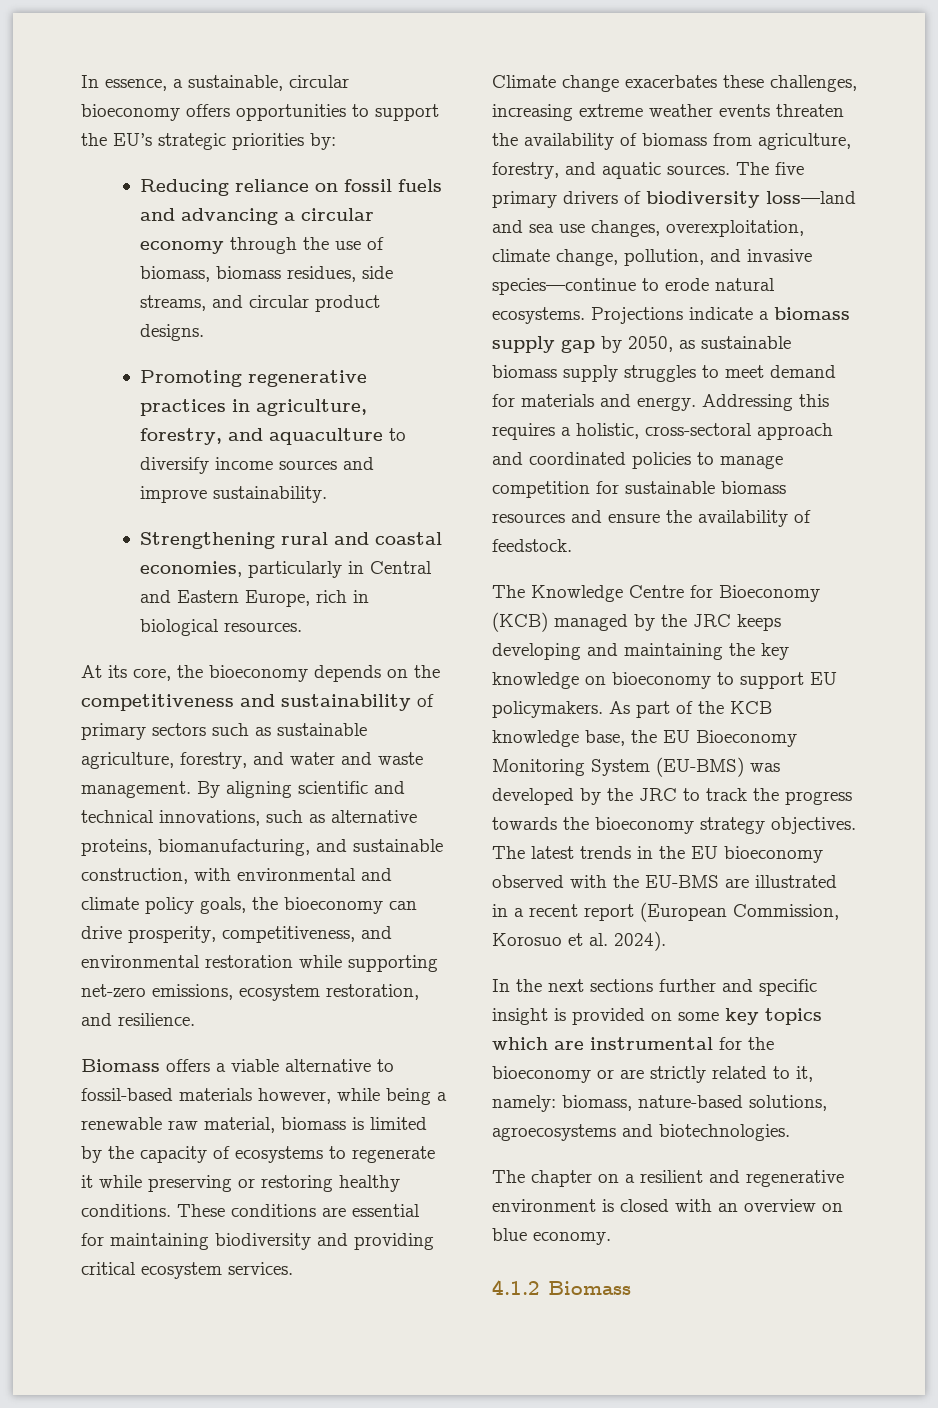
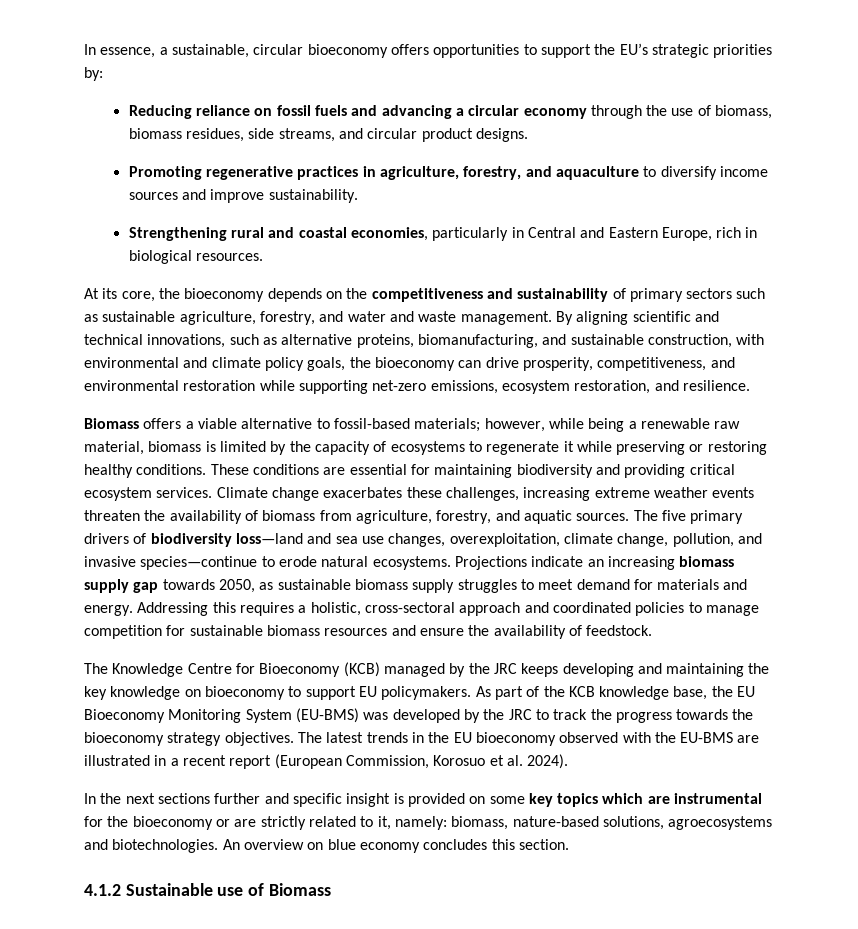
- Biomass offers a viable alternative to fossil-based materials however, while being a renewable raw material, biomass is limited by the capacity of ecosystems to regenerate it while preserving or restoring healthy conditions.
+ Biomass offers a viable alternative to fossil-based materials; however, while being a renewable raw material, biomass is limited by the capacity of ecosystems to regenerate it while preserving or restoring healthy conditions.
- These conditions are essential for maintaining biodiversity and providing critical ecosystem services.
- Climate change exacerbates these challenges, increasing extreme weather events threaten the availability of biomass from agriculture, forestry, and aquatic sources.
+ These conditions are essential for maintaining biodiversity and providing critical ecosystem services. Climate change exacerbates these challenges, increasing extreme weather events threaten the availability of biomass from agriculture, forestry, and aquatic sources.
- Projections indicate a biomass supply gap by 2050, as sustainable biomass supply struggles to meet demand for materials and energy.
+ Projections indicate an increasing biomass supply gap towards 2050, as sustainable biomass supply struggles to meet demand for materials and energy.
- In the next sections further and specific insight is provided on some key topics which are instrumental for the bioeconomy or are strictly related to it, namely: biomass, nature-based solutions, agroecosystems and biotechnologies.
- The chapter on a resilient and regenerative environment is closed with an overview on blue economy.
- 4.1.2 Biomass
+ In the next sections further and specific insight is provided on some key topics which are instrumental for the bioeconomy or are strictly related to it, namely: biomass, nature-based solutions, agroecosystems and biotechnologies. An overview on blue economy concludes this section.
+ 4.1.2 Sustainable use of Biomass

